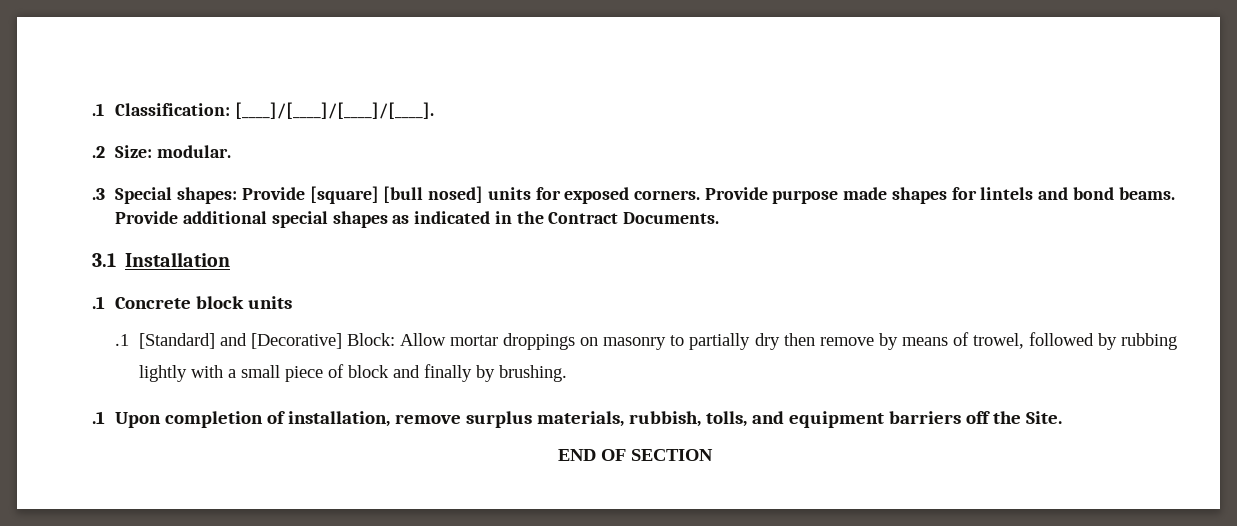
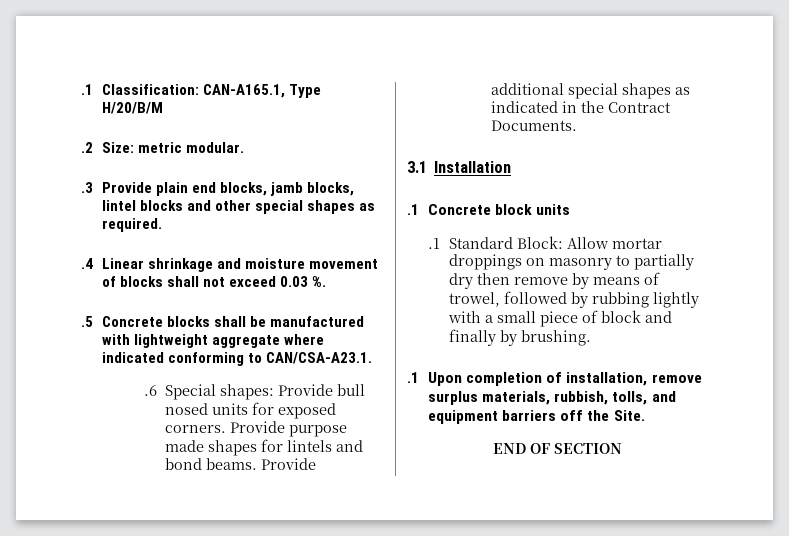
- .1 Classification: [____]/[____]/[____]/[____].
+ .1 Classification: CAN-A165.1, Type H/20/B/M
- .2 Size: modular.
+ .2 Size: metric modular.
- .3 Special shapes: Provide [square] [bull nosed] units for exposed corners.
+ .3 Provide plain end blocks, jamb blocks, lintel blocks and other special shapes as required.
+ .4 Linear shrinkage and moisture movement of blocks shall not exceed 0.03 %.
+ .5 Concrete blocks shall be manufactured with lightweight aggregate where indicated conforming to CAN/CSA-A23.1.
+ .6 Special shapes: Provide bull nosed units for exposed corners.
- .1 [Standard] and [Decorative] Block: Allow mortar droppings on masonry to partially dry then remove by means of trowel, followed by rubbing lightly with a small piece of block and finally by brushing.
+ .1 Standard Block: Allow mortar droppings on masonry to partially dry then remove by means of trowel, followed by rubbing lightly with a small piece of block and finally by brushing.

